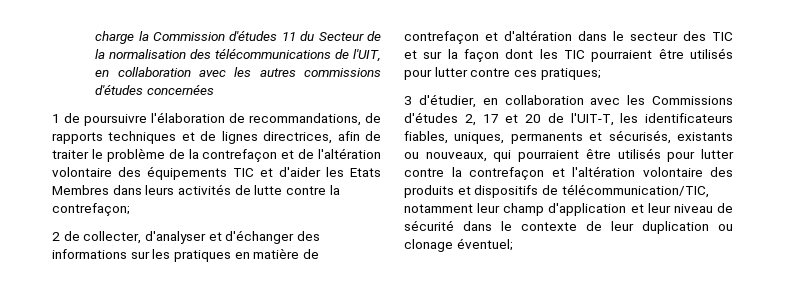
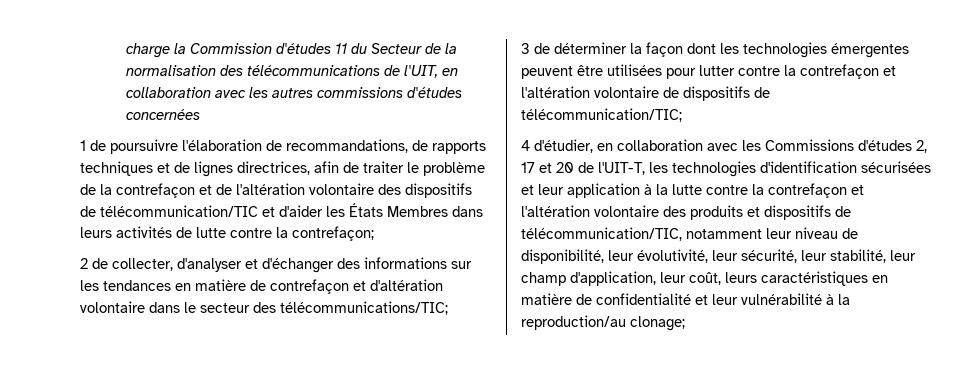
- 1 de poursuivre l'élaboration de recommandations, de rapports techniques et de lignes directrices, afin de traiter le problème de la contrefaçon et de l'altération volontaire des équipements TIC et d'aider les Etats Membres dans leurs activités de lutte contre la contrefaçon;
+ 1 de poursuivre l'élaboration de recommandations, de rapports techniques et de lignes directrices, afin de traiter le problème de la contrefaçon et de l'altération volontaire des dispositifs de télécommunication/TIC et d'aider les États Membres dans leurs activités de lutte contre la contrefaçon;
- 2 de collecter, d'analyser et d'échanger des informations sur les pratiques en matière de contrefaçon et d'altération dans le secteur des TIC et sur la façon dont les TIC pourraient être utilisés pour lutter contre ces pratiques;
- 3 d'étudier, en collaboration avec les Commissions d'études 2, 17 et 20 de l'UIT-T, les identificateurs fiables, uniques, permanents et sécurisés, existants ou nouveaux, qui pourraient être utilisés pour lutter contre la contrefaçon et l'altération volontaire des produits et dispositifs de télécommunication/TIC, notamment leur champ d'application et leur niveau de sécurité dans le contexte de leur duplication ou clonage éventuel;
+ 2 de collecter, d'analyser et d'échanger des informations sur les tendances en matière de contrefaçon et d'altération volontaire dans le secteur des télécommunications/TIC;
+ 3 de déterminer la façon dont les technologies émergentes peuvent être utilisées pour lutter contre la contrefaçon et l'altération volontaire de dispositifs de télécommunication/TIC;
+ 4 d'étudier, en collaboration avec les Commissions d'études 2, 17 et 20 de l'UIT-T, les technologies d'identification sécurisées et leur application à la lutte contre la contrefaçon et l'altération volontaire des produits et dispositifs de télécommunication/TIC, notamment leur niveau de disponibilité, leur évolutivité, leur sécurité, leur stabilité, leur champ d'application, leur coût, leurs caractéristiques en matière de confidentialité et leur vulnérabilité à la reproduction/au clonage;

